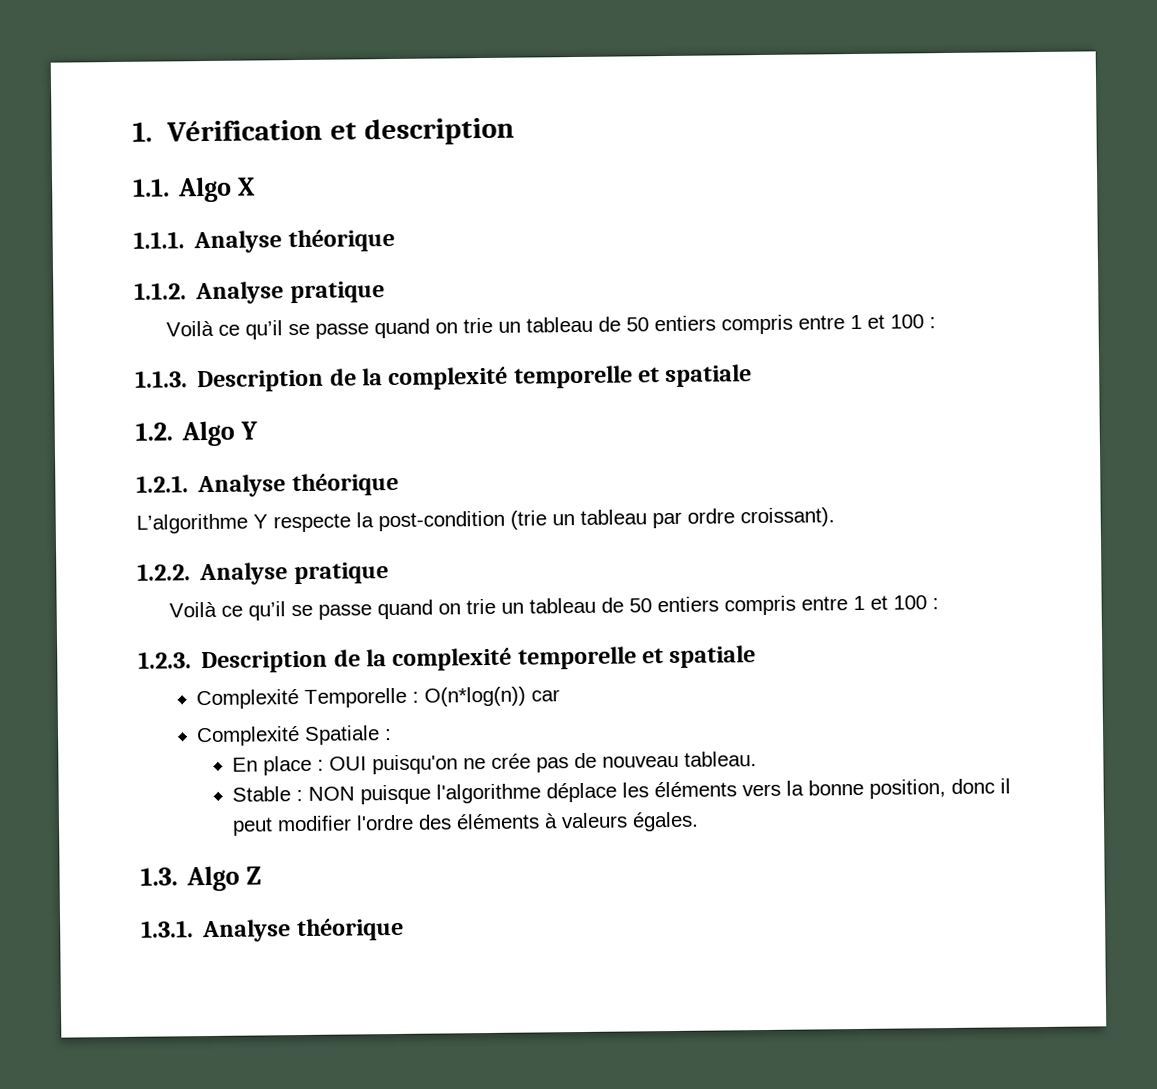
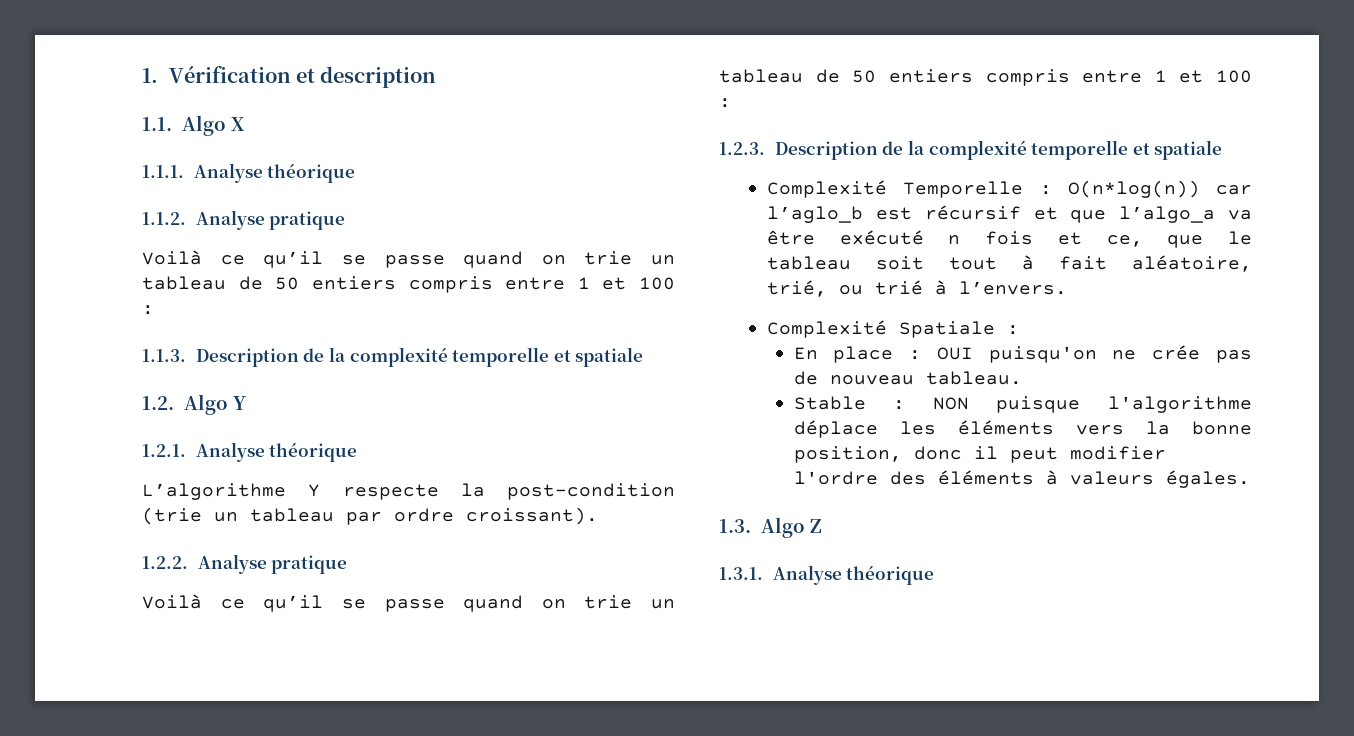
- Complexité Temporelle : O(n*log(n)) car
+ Complexité Temporelle : O(n*log(n)) car l’aglo_b est récursif et que l’algo_a va être exécuté n fois et ce, que le tableau soit tout à fait aléatoire, trié, ou trié à l’envers.

